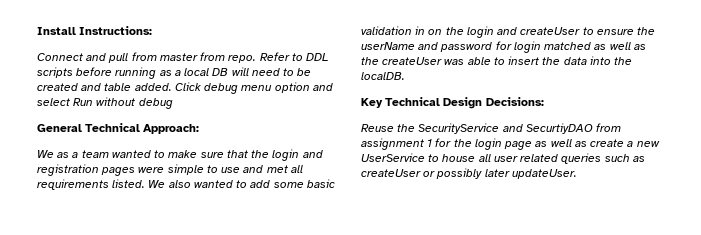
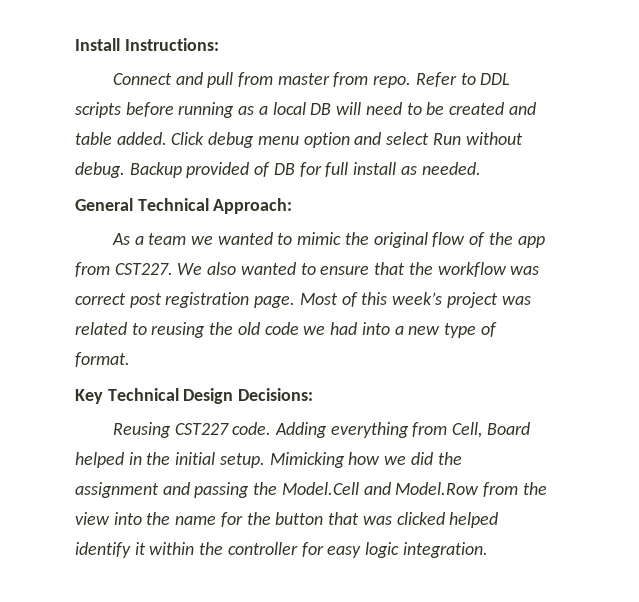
- Click debug menu option and select Run without debug
+ Click debug menu option and select Run without debug. Backup provided of DB for full install as needed.
- We as a team wanted to make sure that the login and registration pages were simple to use and met all requirements listed. We also wanted to add some basic validation in on the login and createUser to ensure the userName and password for login matched as well as the createUser was able to insert the data into the localDB.
+ As a team we wanted to mimic the original flow of the app from CST227. We also wanted to ensure that the workflow was correct post registration page. Most of this week’s project was related to reusing the old code we had into a new type of format.
  Key Technical Design Decisions:
- Reuse the SecurityService and SecurtiyDAO from assignment 1 for the login page as well as create a new UserService to house all user related queries such as createUser or possibly later updateUser.
+ Reusing CST227 code. Adding everything from Cell, Board helped in the initial setup. Mimicking how we did the assignment and passing the Model.Cell and Model.Row from the view into the name for the button that was clicked helped identify it within the controller for easy logic integration.

